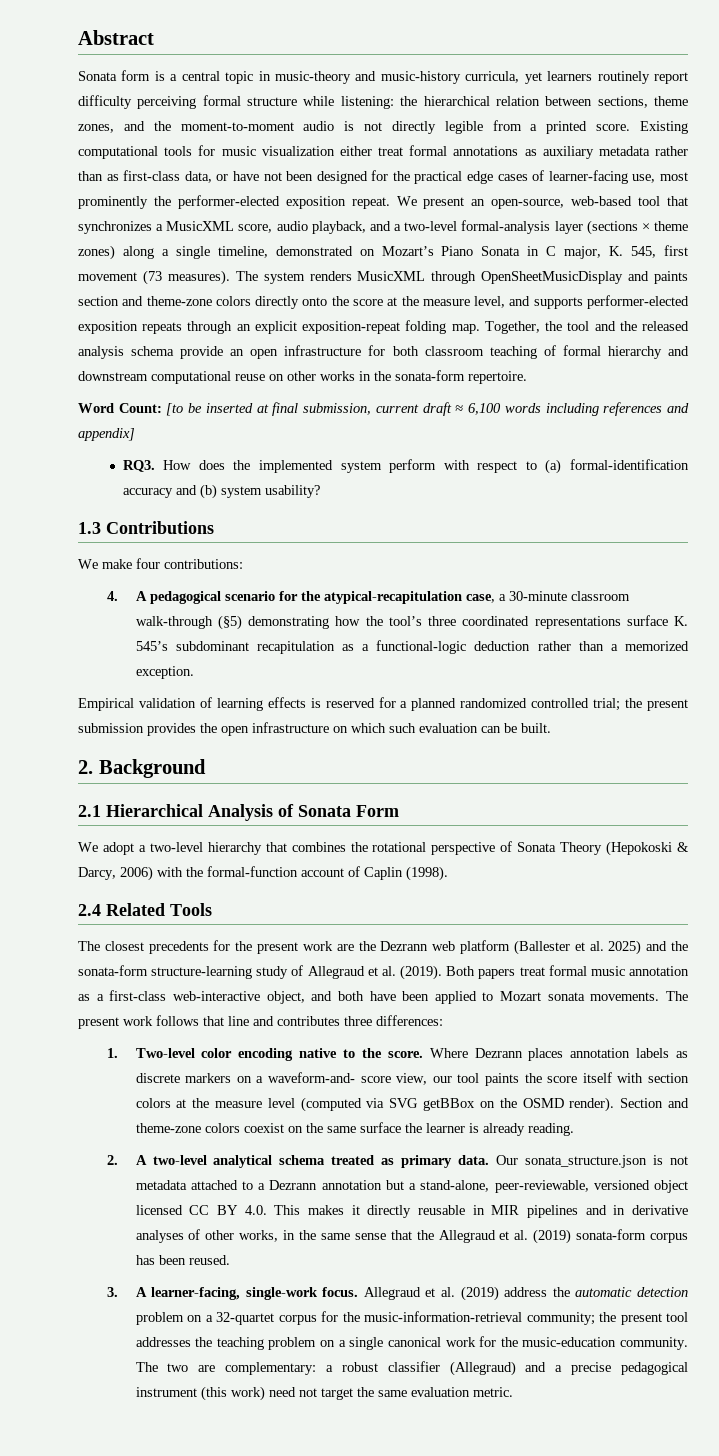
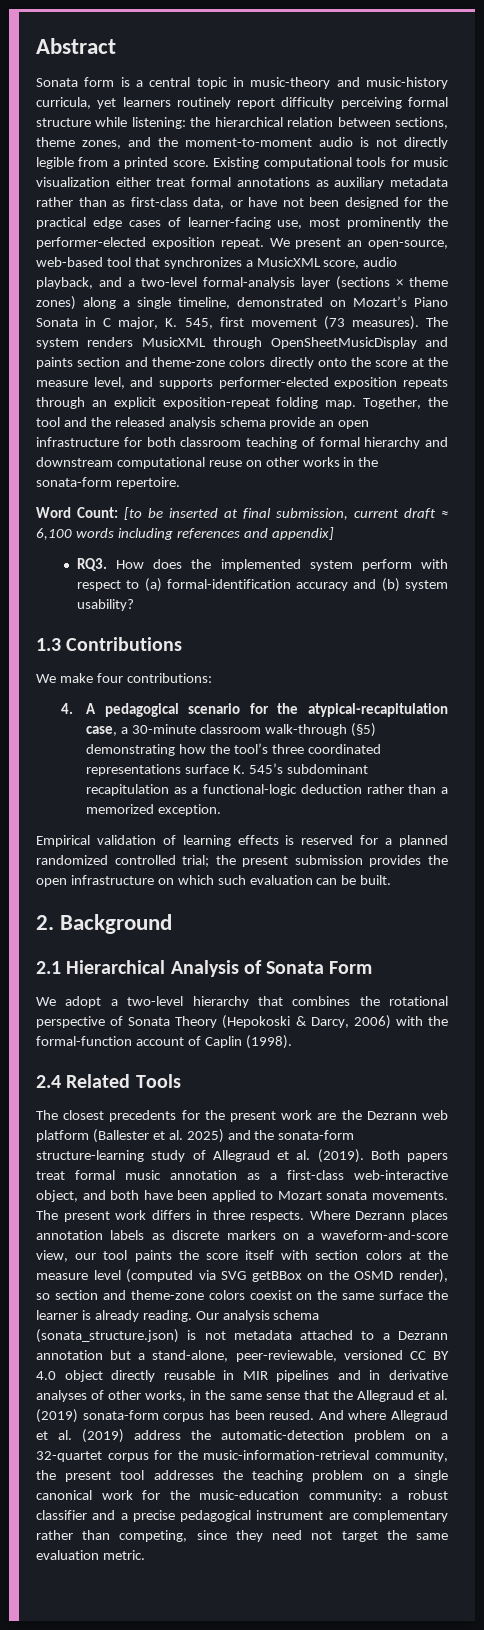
- The present work follows that line and contributes three differences:
- 1. Two-level color encoding native to the score.
+ The present work differs in three respects.
- Where Dezrann places annotation labels as discrete markers on a waveform-and- score view, our tool paints the score itself with section colors at the measure level (computed via SVG getBBox on the OSMD render). Section and theme-zone colors coexist on the same surface the learner is already reading.
- 2. A two-level analytical schema treated as primary data. Our sonata_structure.json is not metadata attached to a Dezrann annotation but a stand-alone, peer-reviewable, versioned object licensed CC BY 4.0. This makes it directly reusable in MIR pipelines and in derivative analyses of other works, in the same sense that the Allegraud et al. (2019) sonata-form corpus has been reused.
- 3. A learner-facing, single-work focus. Allegraud et al. (2019) address the automatic detection problem on a 32-quartet corpus for the music-information-retrieval community; the present tool addresses the teaching problem on a single canonical work for the music-education community. The two are complementary:
+ Where Dezrann places annotation labels as discrete markers on a waveform-and-score view, our tool paints the score itself with section colors at the measure level (computed via SVG getBBox on the OSMD render), so section and theme-zone colors coexist on the same surface the learner is already reading. Our analysis schema (sonata_structure.json) is not metadata attached to a Dezrann annotation but a stand-alone, peer-reviewable, versioned CC BY 4.0 object directly reusable in MIR pipelines and in derivative analyses of other works, in the same sense that the Allegraud et al. (2019) sonata-form corpus has been reused. And where Allegraud et al. (2019) address the automatic-detection problem on a 32-quartet corpus for the music-information-retrieval community, the present tool addresses the teaching problem on a single canonical work for the music-education community:
- a robust classifier (Allegraud) and a precise pedagogical instrument (this work) need not target the same evaluation metric.
+ a robust classifier and a precise pedagogical instrument are complementary rather than competing, since they need not target the same evaluation metric.

